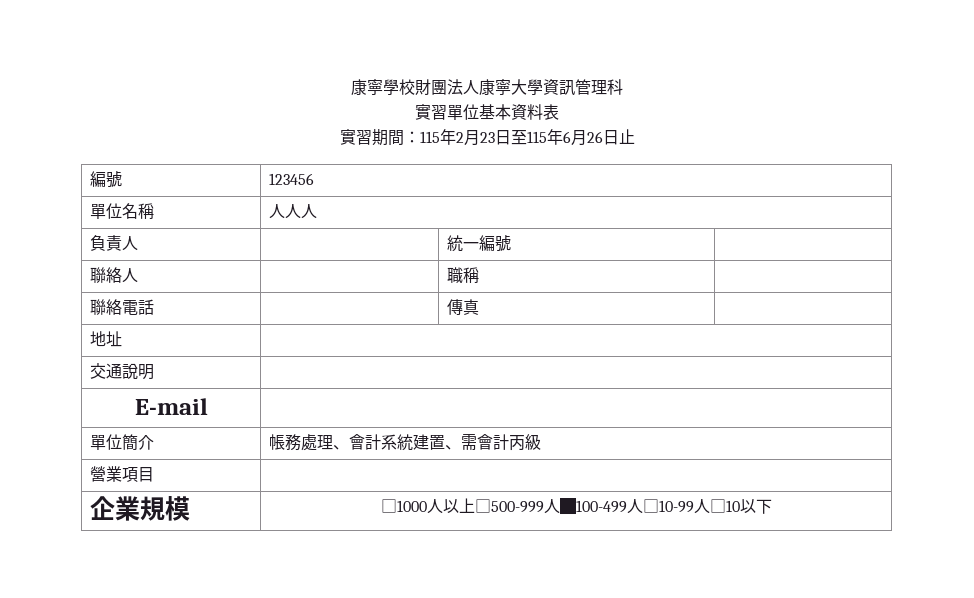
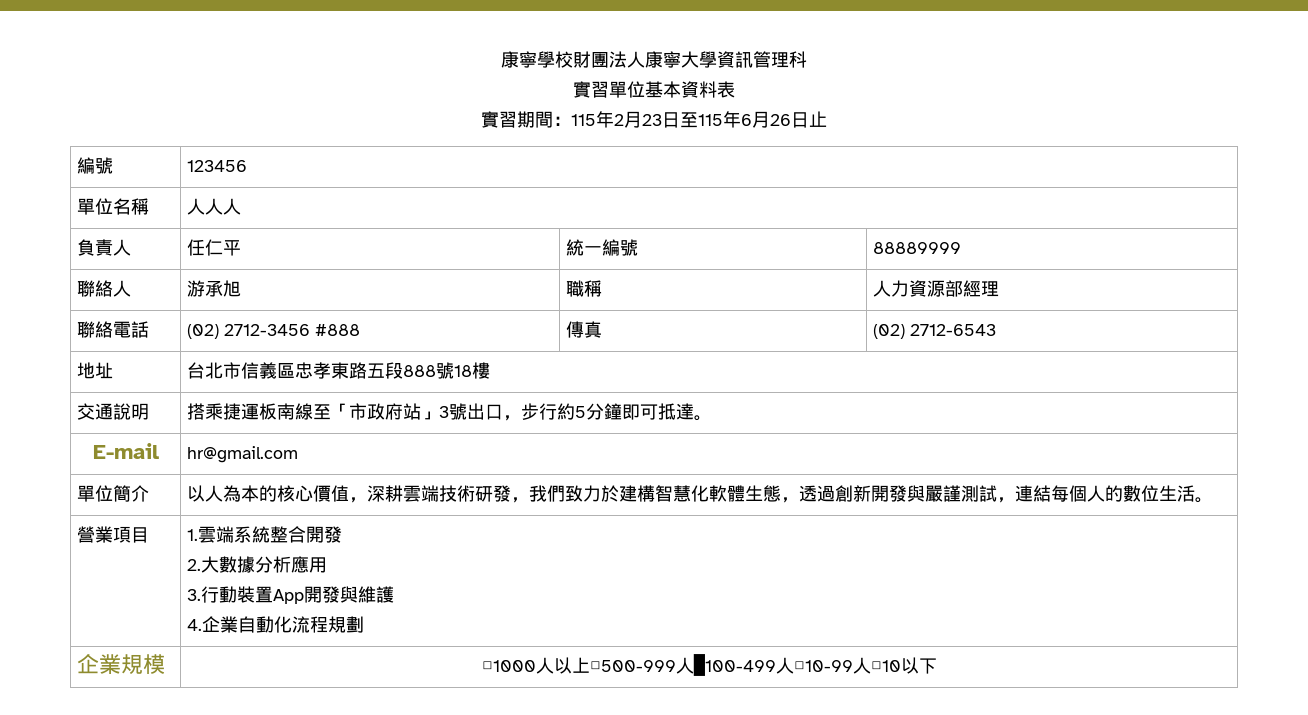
- 負責人 | | 統一編號 |
+ 負責人 | 任仁平 | 統一編號 | 88889999
- 聯絡人 | | 職稱 |
+ 聯絡人 | 游承旭 | 職稱 | 人力資源部經理
- 聯絡電話 | | 傳真 |
+ 聯絡電話 | (02) 2712-3456 #888 | 傳真 | (02) 2712-6543
- 地址 |
- 交通說明 |
+ 地址 | 台北市信義區忠孝東路五段888號18樓
+ 交通說明 | 搭乘捷運板南線至「市政府站」3號出口，步行約5分鐘即可抵達。
- E-mail |
+ E-mail | hr@gmail.com
- 單位簡介 | 帳務處理、會計系統建置、需會計丙級
- 營業項目 |
+ 單位簡介 | 以人為本的核心價值，深耕雲端技術研發，我們致力於建構智慧化軟體生態，透過創新開發與嚴謹測試，連結每個人的數位生活。
+ 營業項目 | 1.雲端系統整合開發
+ 2.大數據分析應用
+ 3.行動裝置App開發與維護
+ 4.企業自動化流程規劃

